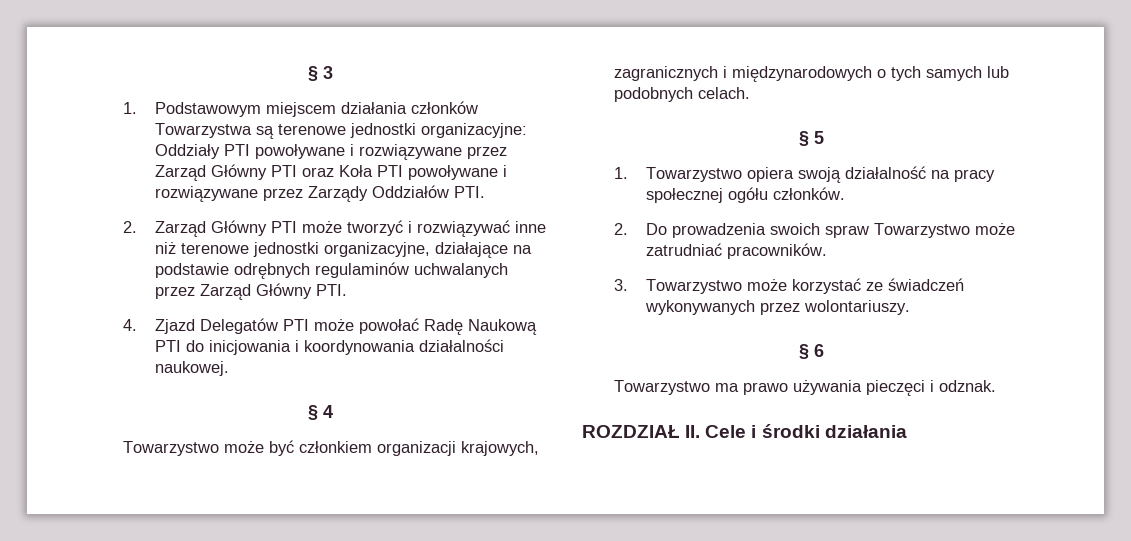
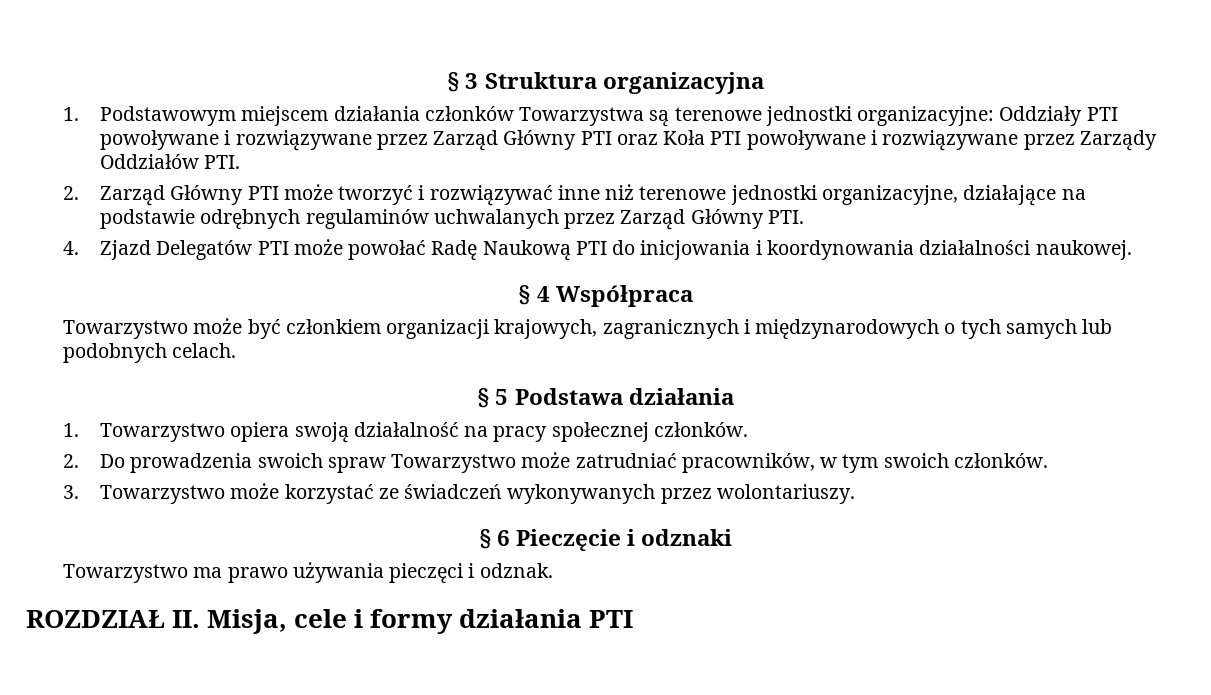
- § 3
+ § 3 Struktura organizacyjna
- § 4
+ § 4 Współpraca
- § 5
+ § 5 Podstawa działania
- 1. Towarzystwo opiera swoją działalność na pracy społecznej ogółu członków.
+ 1. Towarzystwo opiera swoją działalność na pracy społecznej członków.
- 2. Do prowadzenia swoich spraw Towarzystwo może zatrudniać pracowników.
+ 2. Do prowadzenia swoich spraw Towarzystwo może zatrudniać pracowników, w tym swoich członków.
- § 6
+ § 6 Pieczęcie i odznaki
- ROZDZIAŁ II. Cele i środki działania
+ ROZDZIAŁ II. Misja, cele i formy działania PTI

